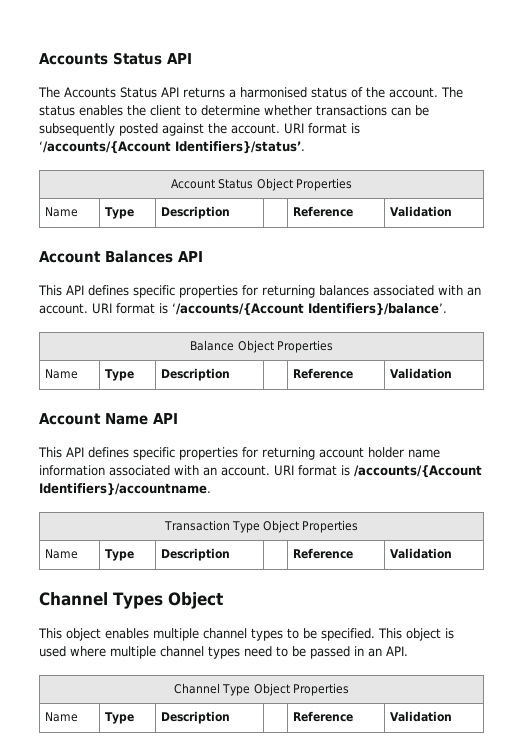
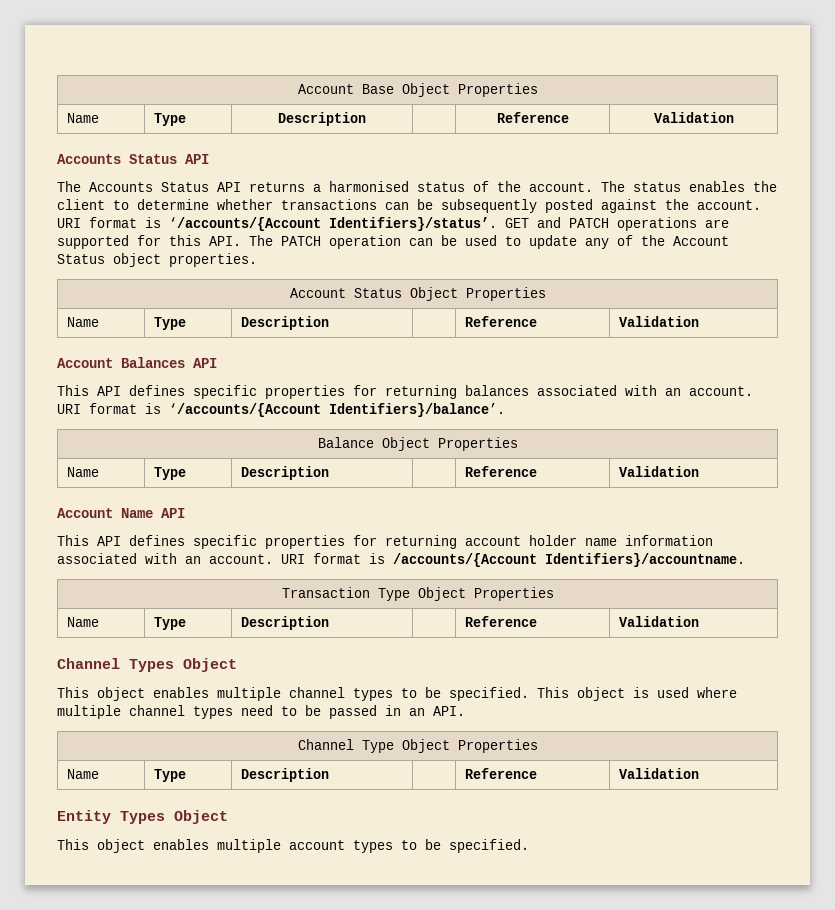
+ Account Base Object Properties
+ Name | Type | Description | | Reference | Validation
+ GET and PATCH operations are supported for this API. The PATCH operation can be used to update any of the Account Status object properties.
+ Entity Types Object
+ This object enables multiple account types to be specified.

